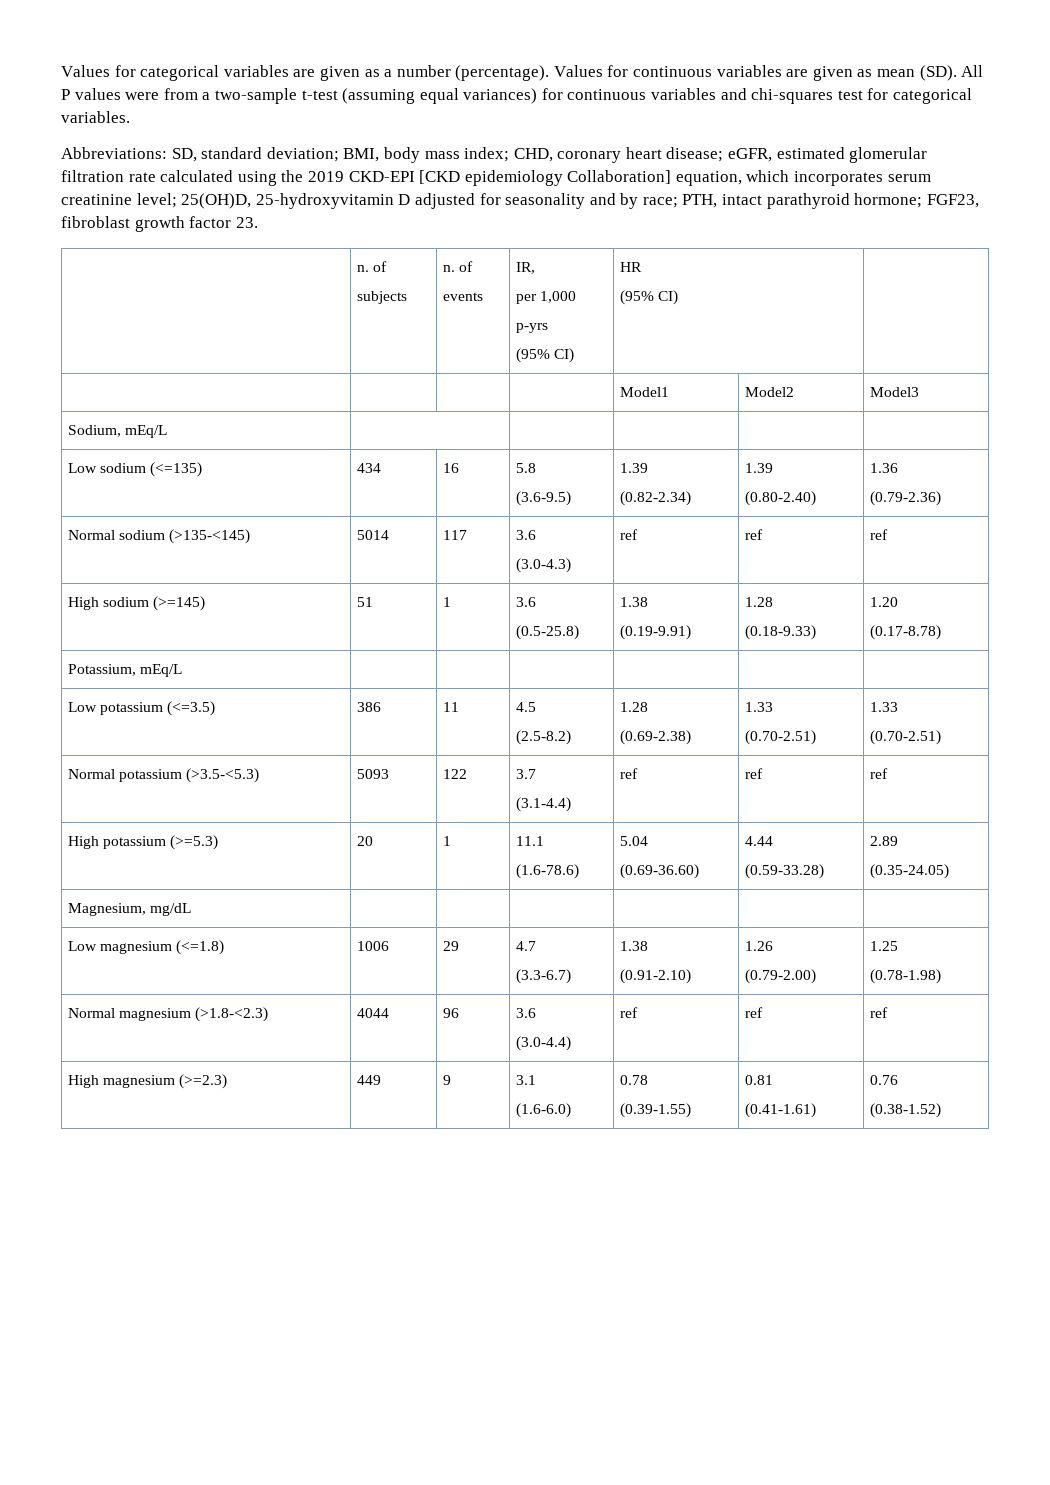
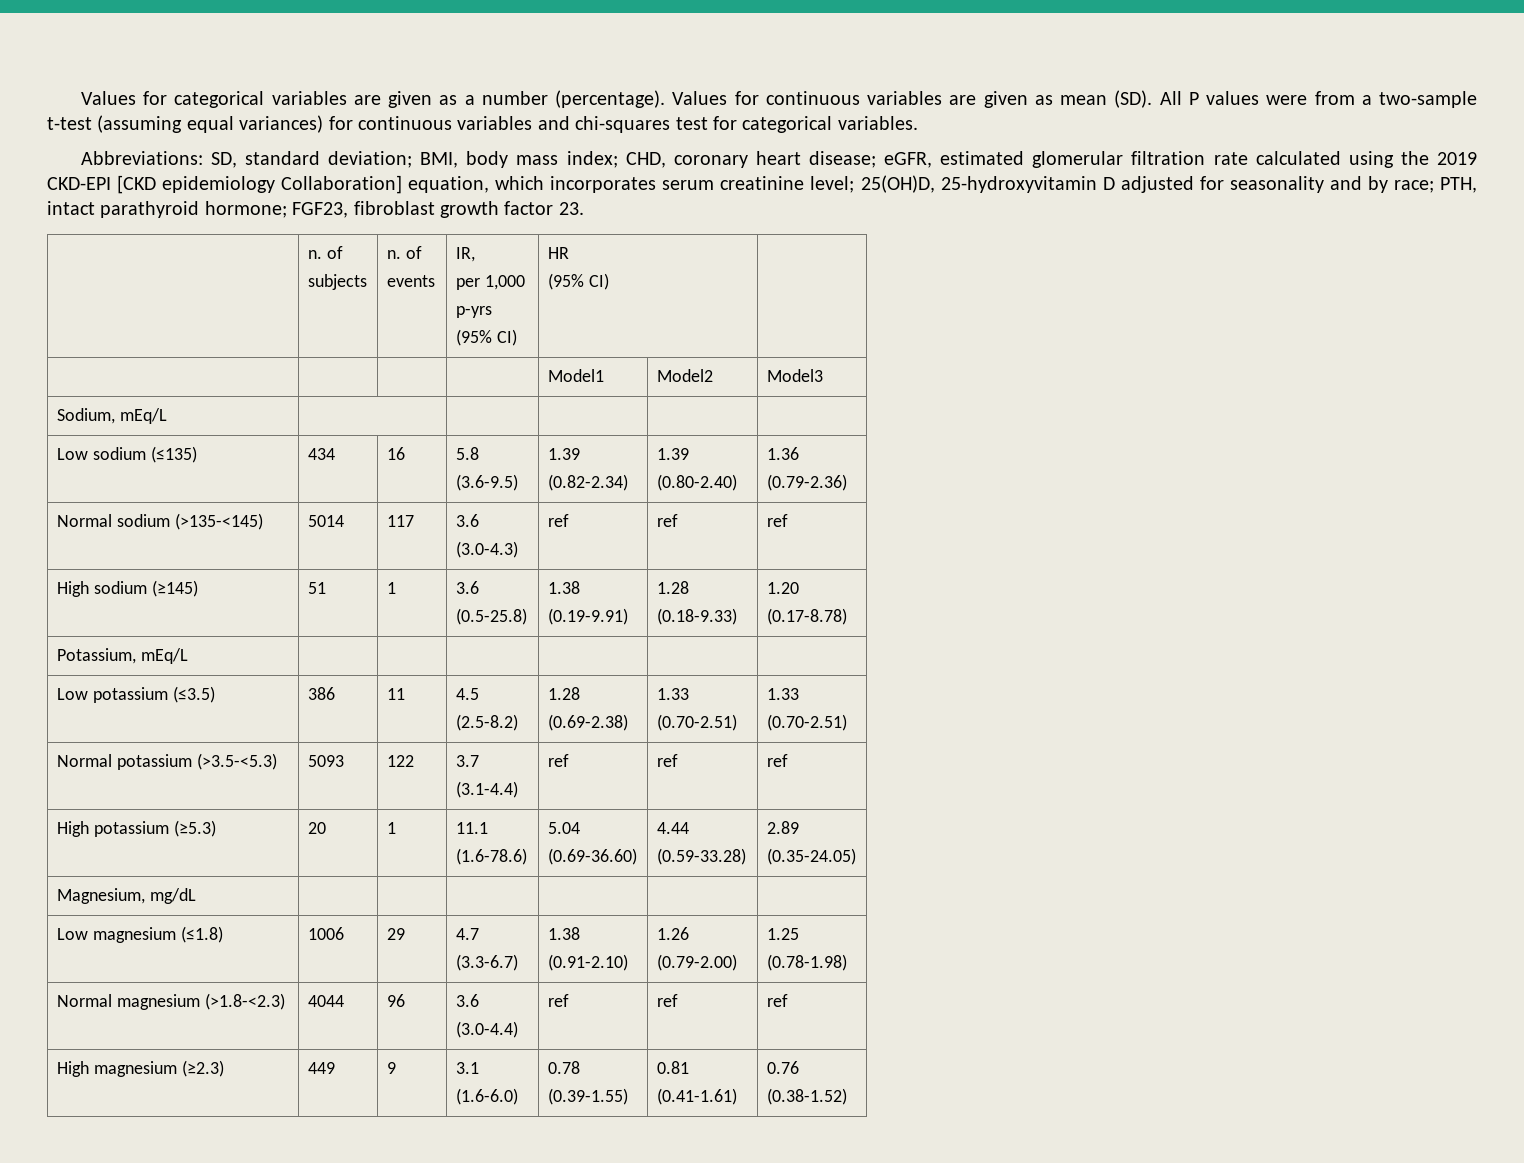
- Low sodium (<=135) | 434 | 16 | 5.8
+ Low sodium (≤135) | 434 | 16 | 5.8
- High sodium (>=145) | 51 | 1 | 3.6
+ High sodium (≥145) | 51 | 1 | 3.6
- Low potassium (<=3.5) | 386 | 11 | 4.5
+ Low potassium (≤3.5) | 386 | 11 | 4.5
- High potassium (>=5.3) | 20 | 1 | 11.1
+ High potassium (≥5.3) | 20 | 1 | 11.1
- Low magnesium (<=1.8) | 1006 | 29 | 4.7
+ Low magnesium (≤1.8) | 1006 | 29 | 4.7
- High magnesium (>=2.3) | 449 | 9 | 3.1
+ High magnesium (≥2.3) | 449 | 9 | 3.1

